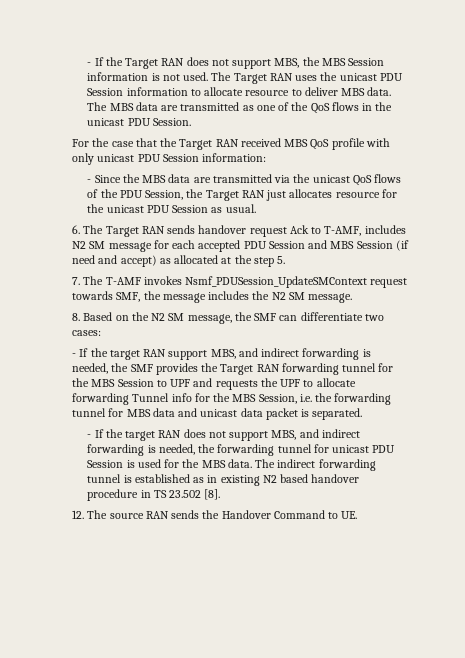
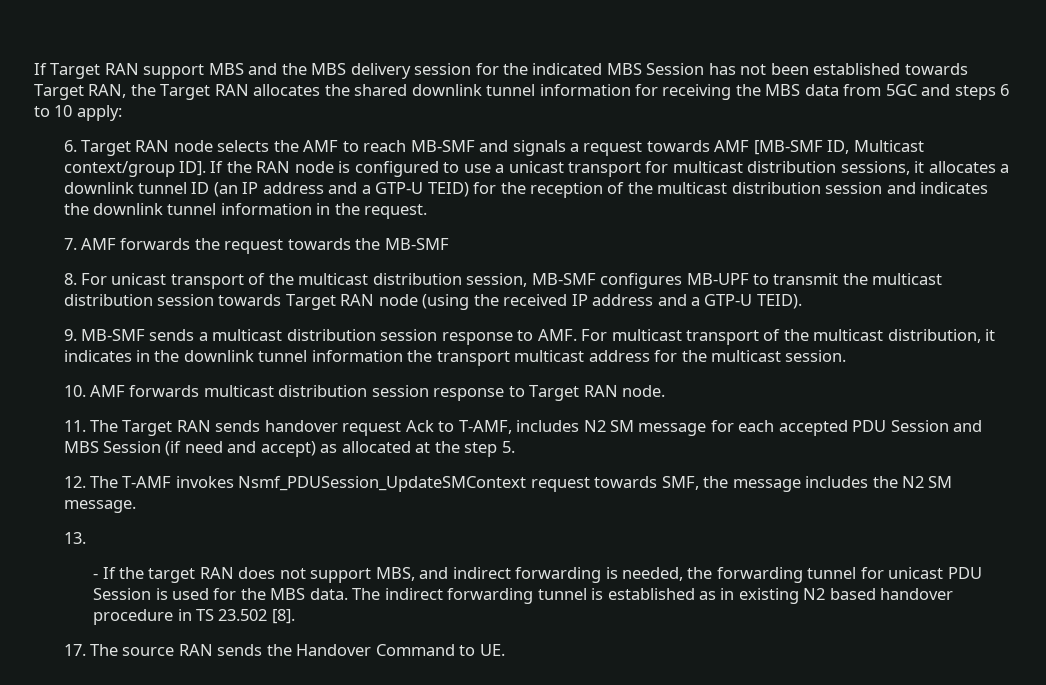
- - If the Target RAN does not support MBS, the MBS Session information is not used. The Target RAN uses the unicast PDU Session information to allocate resource to deliver MBS data. The MBS data are transmitted as one of the QoS flows in the unicast PDU Session.
- For the case that the Target RAN received MBS QoS profile with only unicast PDU Session information:
- - Since the MBS data are transmitted via the unicast QoS flows of the PDU Session, the Target RAN just allocates resource for the unicast PDU Session as usual.
- 6. The Target RAN sends handover request Ack to T-AMF, includes N2 SM message for each accepted PDU Session and MBS Session (if need and accept) as allocated at the step 5.
+ If Target RAN support MBS and the MBS delivery session for the indicated MBS Session has not been established towards Target RAN, the Target RAN allocates the shared downlink tunnel information for receiving the MBS data from 5GC and steps 6 to 10 apply:
+ 6. Target RAN node selects the AMF to reach MB-SMF and signals a request towards AMF [MB-SMF ID, Multicast context/group ID]. If the RAN node is configured to use a unicast transport for multicast distribution sessions, it allocates a downlink tunnel ID (an IP address and a GTP-U TEID) for the reception of the multicast distribution session and indicates the downlink tunnel information in the request.
+ 7. AMF forwards the request towards the MB-SMF
+ 8. For unicast transport of the multicast distribution session, MB-SMF configures MB-UPF to transmit the multicast distribution session towards Target RAN node (using the received IP address and a GTP-U TEID).
+ 9. MB-SMF sends a multicast distribution session response to AMF. For multicast transport of the multicast distribution, it indicates in the downlink tunnel information the transport multicast address for the multicast session.
+ 10. AMF forwards multicast distribution session response to Target RAN node.
+ 11. The Target RAN sends handover request Ack to T-AMF, includes N2 SM message for each accepted PDU Session and MBS Session (if need and accept) as allocated at the step 5.
- 7. The T-AMF invokes Nsmf_PDUSession_UpdateSMContext request towards SMF, the message includes the N2 SM message.
+ 12. The T-AMF invokes Nsmf_PDUSession_UpdateSMContext request towards SMF, the message includes the N2 SM message.
- 8. Based on the N2 SM message, the SMF can differentiate two cases:
- - If the target RAN support MBS, and indirect forwarding is needed, the SMF provides the Target RAN forwarding tunnel for the MBS Session to UPF and requests the UPF to allocate forwarding Tunnel info for the MBS Session, i.e. the forwarding tunnel for MBS data and unicast data packet is separated.
+ 13.
- 12. The source RAN sends the Handover Command to UE.
+ 17. The source RAN sends the Handover Command to UE.

